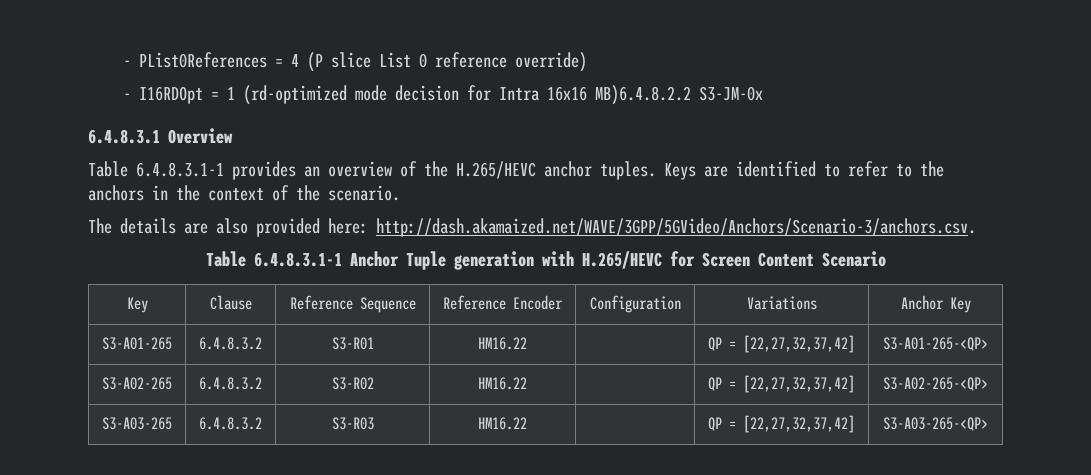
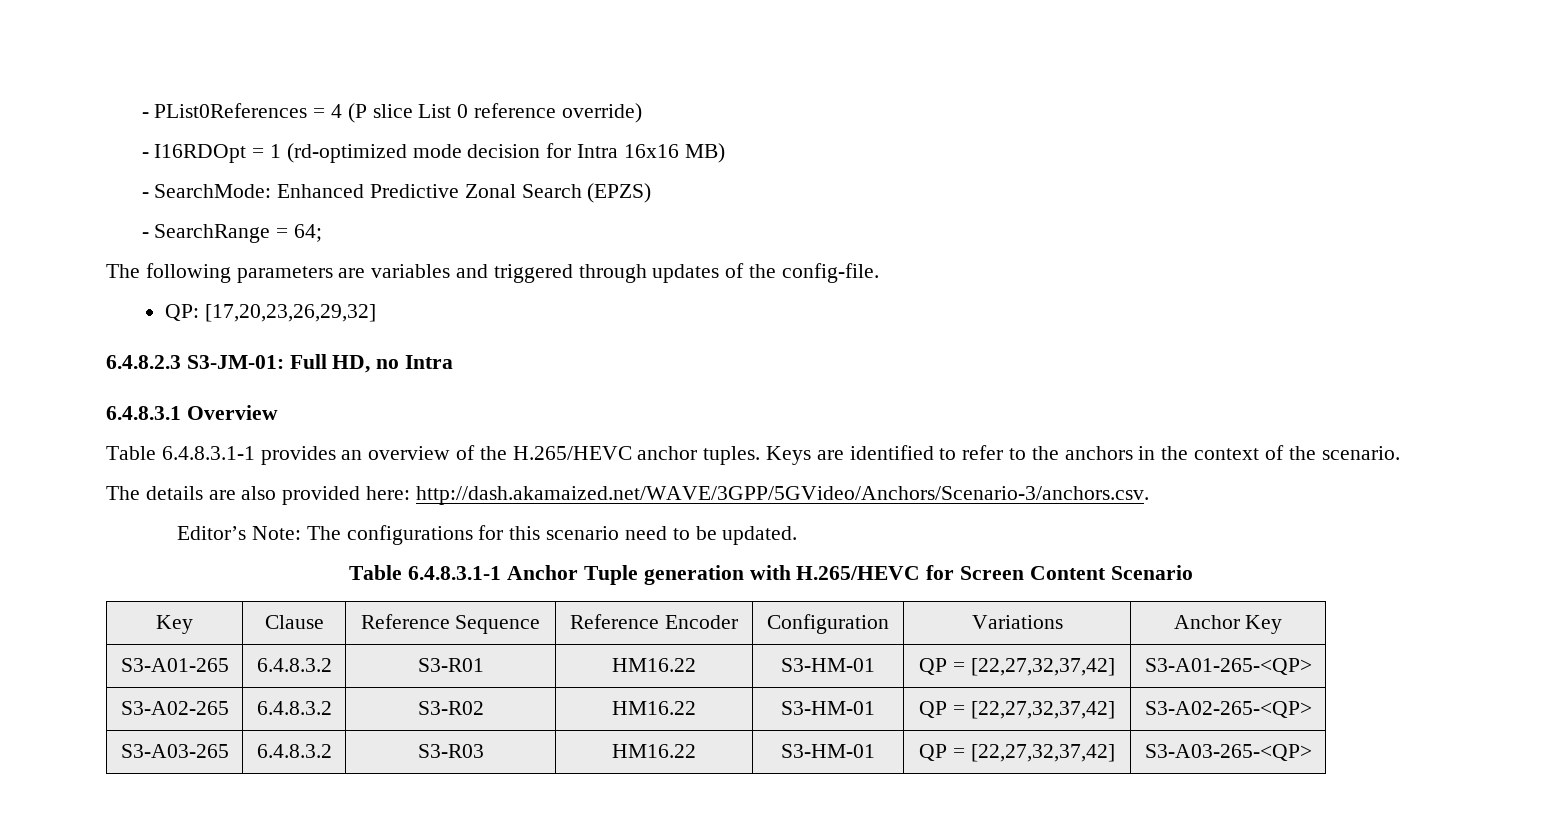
- - I16RDOpt = 1 (rd-optimized mode decision for Intra 16x16 MB)6.4.8.2.2 S3-JM-0x
+ - I16RDOpt = 1 (rd-optimized mode decision for Intra 16x16 MB)
+ - SearchMode: Enhanced Predictive Zonal Search (EPZS)
+ - SearchRange = 64;
+ The following parameters are variables and triggered through updates of the config-file.
+ QP: [17,20,23,26,29,32]
+ 6.4.8.2.3 S3-JM-01: Full HD, no Intra
+ Editor’s Note: The configurations for this scenario need to be updated.
- S3-A01-265 | 6.4.8.3.2 | S3-R01 | HM16.22 | | QP = [22,27,32,37,42] | S3-A01-265-<QP>
+ S3-A01-265 | 6.4.8.3.2 | S3-R01 | HM16.22 | S3-HM-01 | QP = [22,27,32,37,42] | S3-A01-265-<QP>
- S3-A02-265 | 6.4.8.3.2 | S3-R02 | HM16.22 | | QP = [22,27,32,37,42] | S3-A02-265-<QP>
+ S3-A02-265 | 6.4.8.3.2 | S3-R02 | HM16.22 | S3-HM-01 | QP = [22,27,32,37,42] | S3-A02-265-<QP>
- S3-A03-265 | 6.4.8.3.2 | S3-R03 | HM16.22 | | QP = [22,27,32,37,42] | S3-A03-265-<QP>
+ S3-A03-265 | 6.4.8.3.2 | S3-R03 | HM16.22 | S3-HM-01 | QP = [22,27,32,37,42] | S3-A03-265-<QP>

